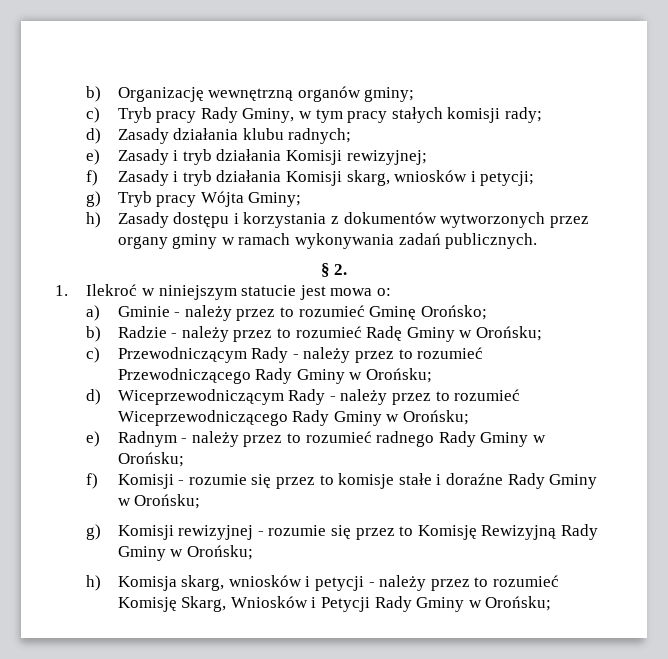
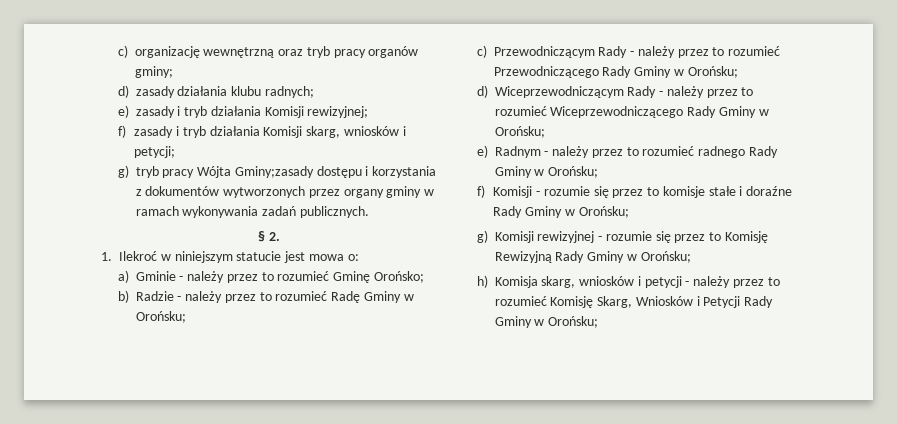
- b) Organizację wewnętrzną organów gminy;
- c) Tryb pracy Rady Gminy, w tym pracy stałych komisji rady;
- d) Zasady działania klubu radnych;
+ c) organizację wewnętrzną oraz tryb pracy organów gminy;
+ d) zasady działania klubu radnych;
- e) Zasady i tryb działania Komisji rewizyjnej;
+ e) zasady i tryb działania Komisji rewizyjnej;
- f) Zasady i tryb działania Komisji skarg, wniosków i petycji;
+ f) zasady i tryb działania Komisji skarg, wniosków i petycji;
- g) Tryb pracy Wójta Gminy;
- h) Zasady dostępu i korzystania z dokumentów wytworzonych przez organy gminy w ramach wykonywania zadań publicznych.
+ g) tryb pracy Wójta Gminy;zasady dostępu i korzystania z dokumentów wytworzonych przez organy gminy w ramach wykonywania zadań publicznych.

